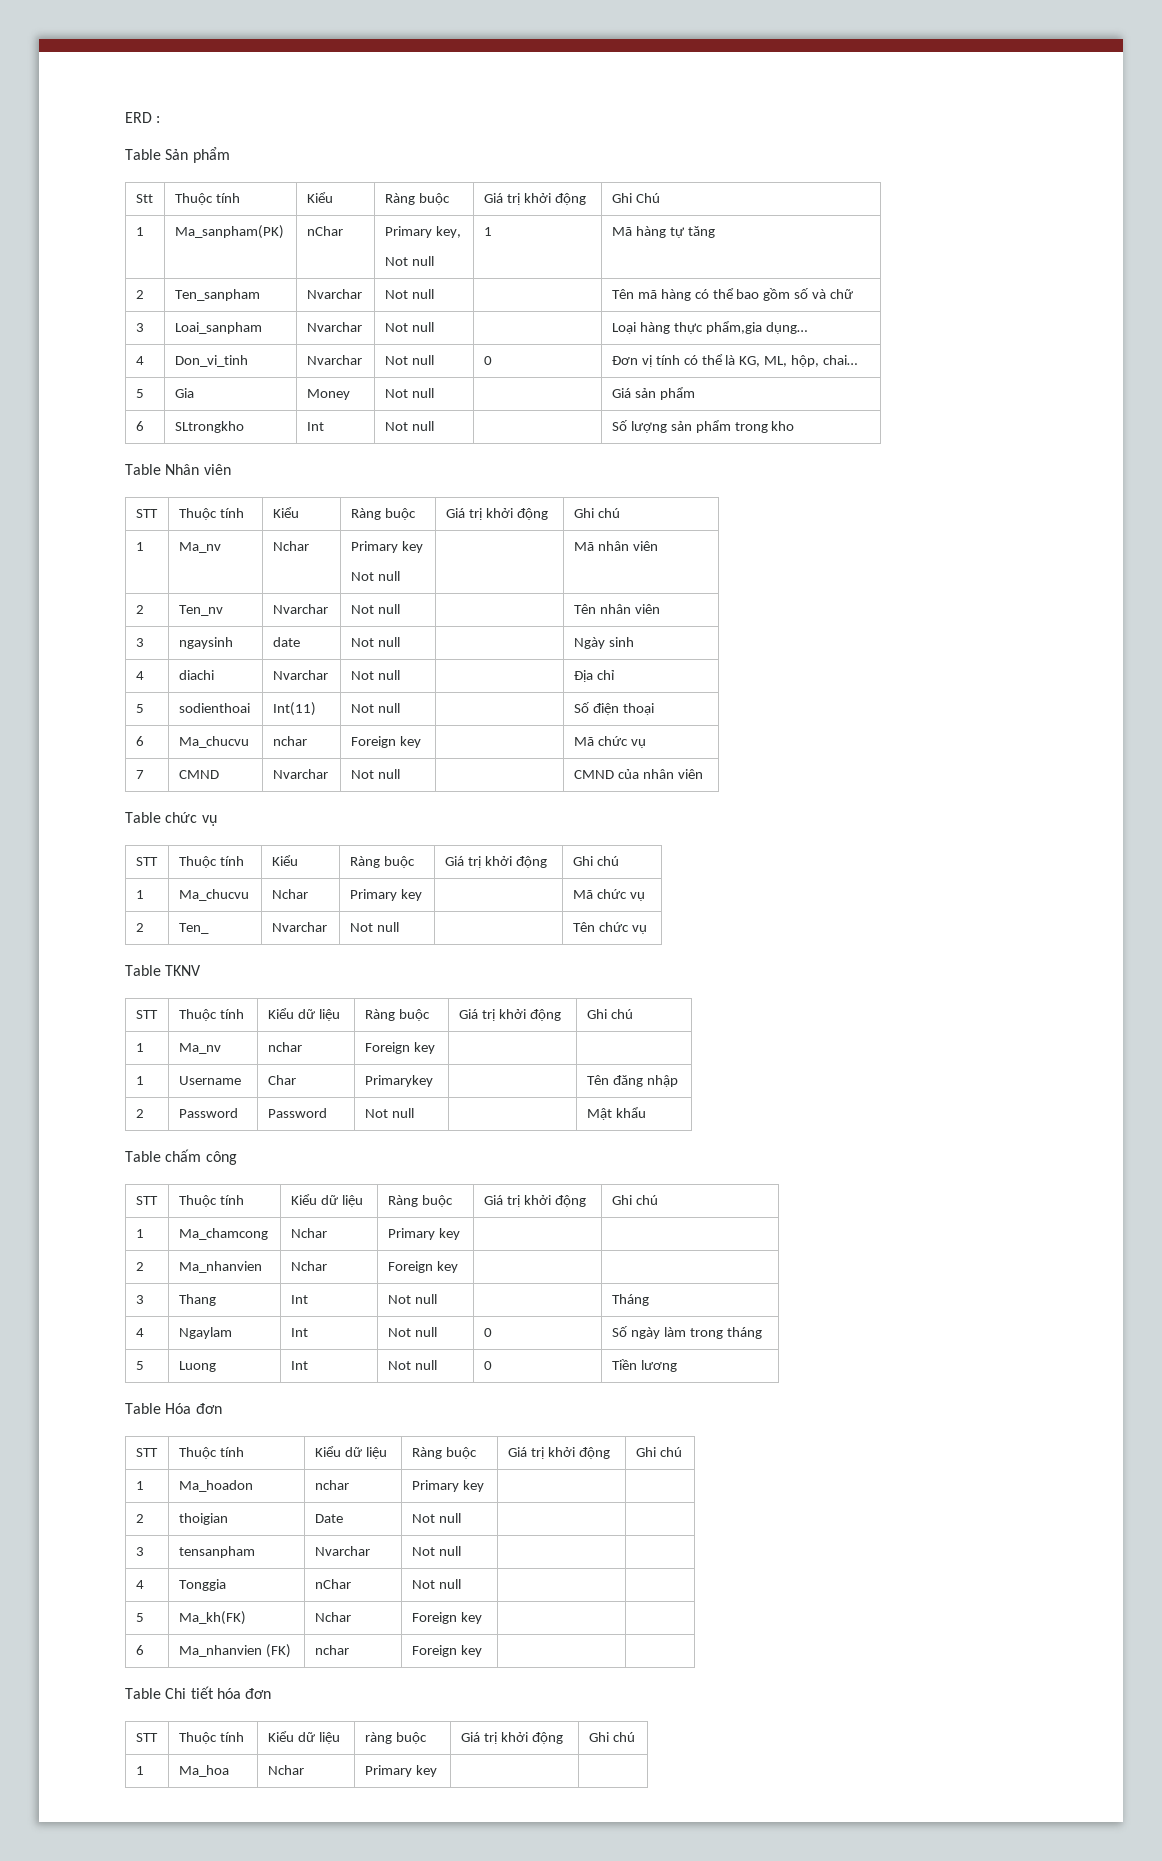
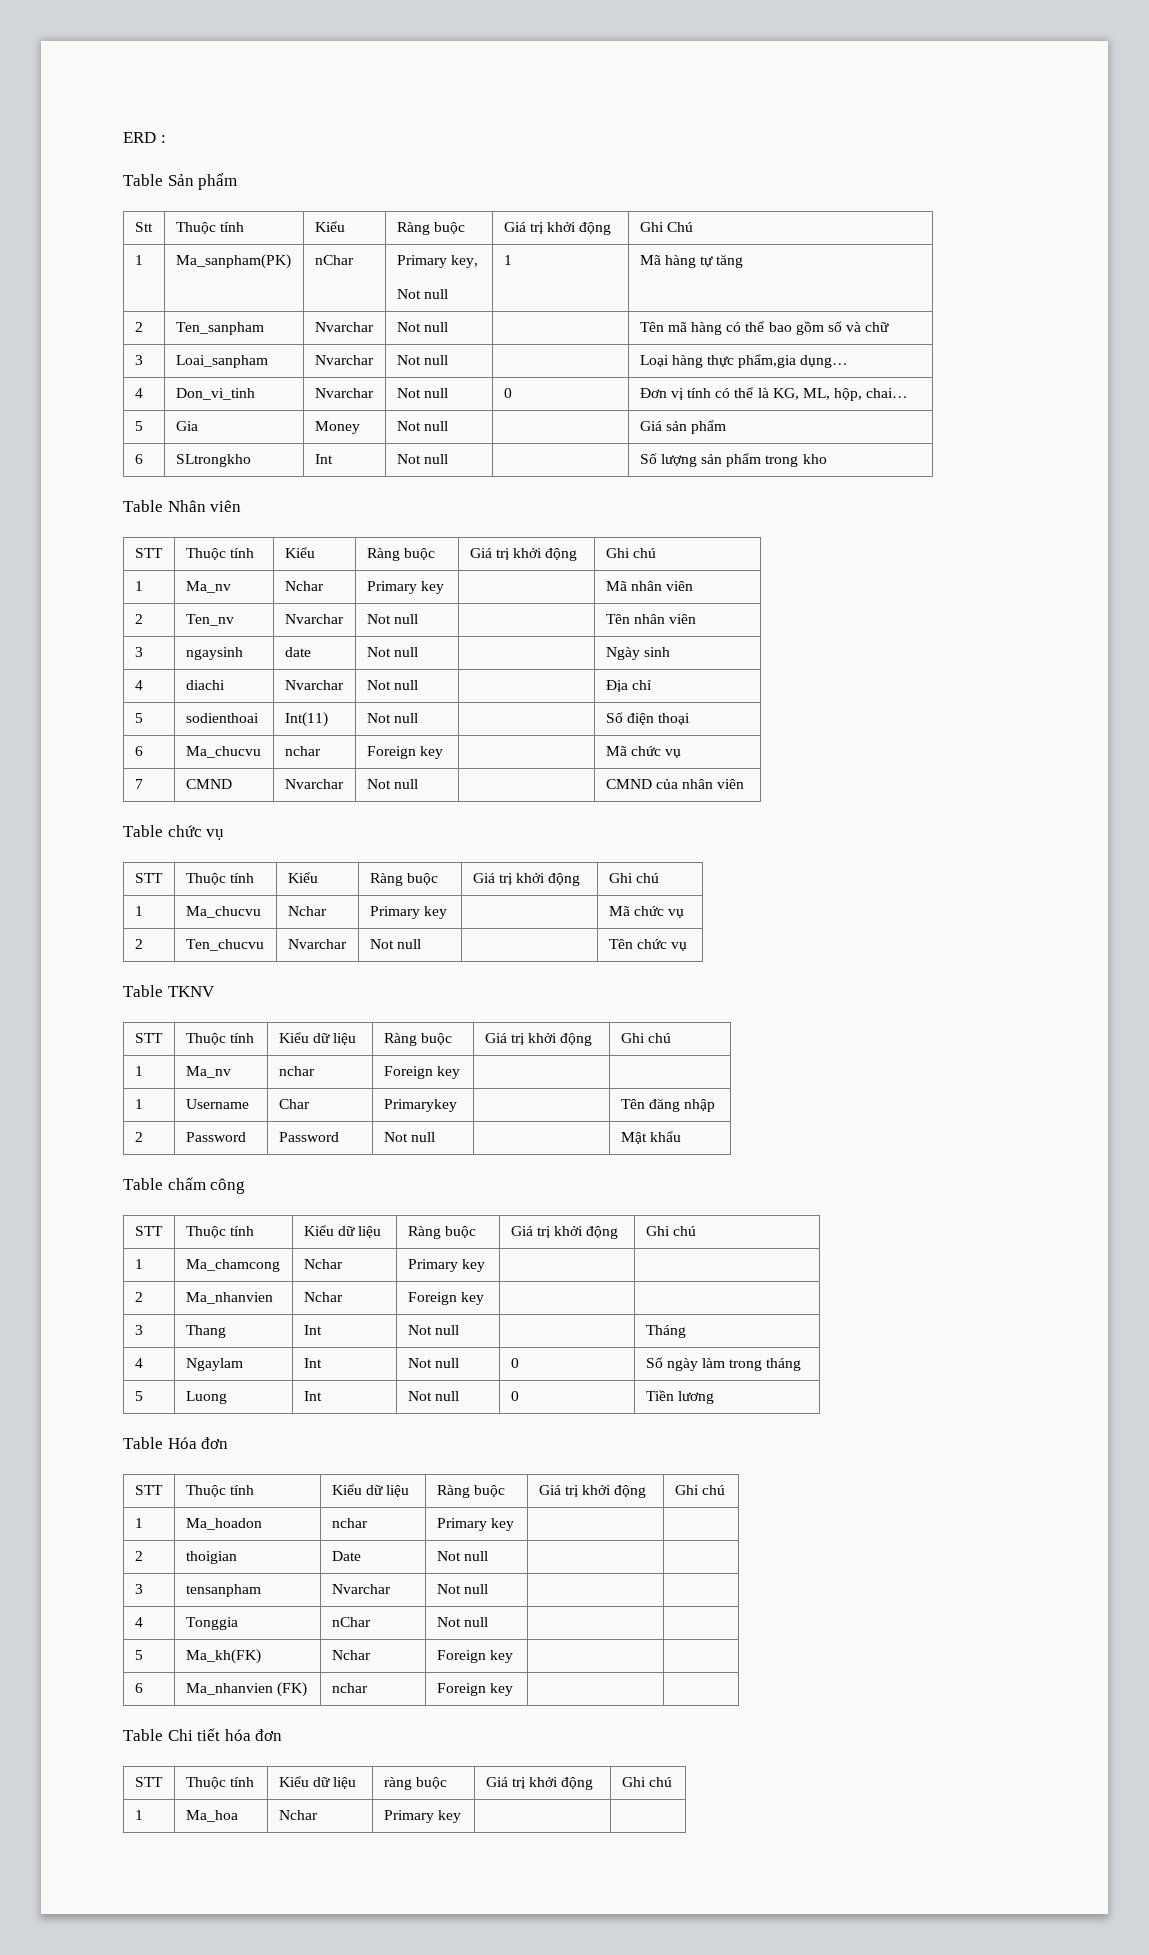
- 1 | Ma_nv | Nchar | Primary key
- Not null | | Mã nhân viên
+ 1 | Ma_nv | Nchar | Primary key | | Mã nhân viên
- 2 | Ten_ | Nvarchar | Not null | | Tên chức vụ
+ 2 | Ten_chucvu | Nvarchar | Not null | | Tên chức vụ

